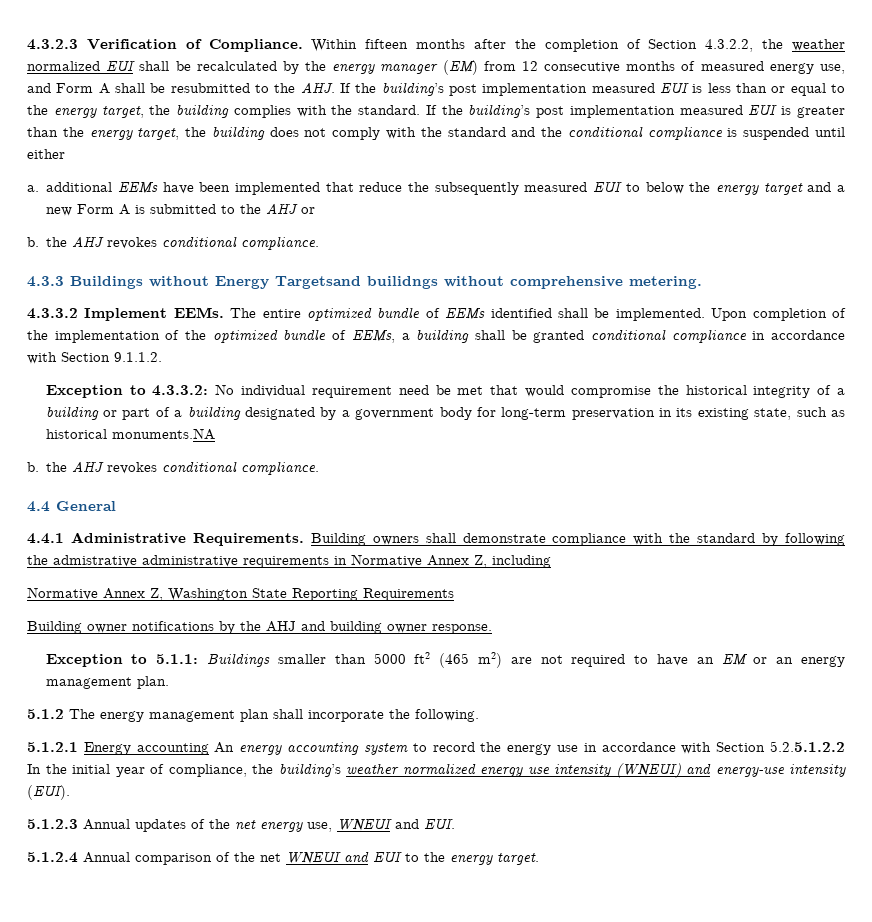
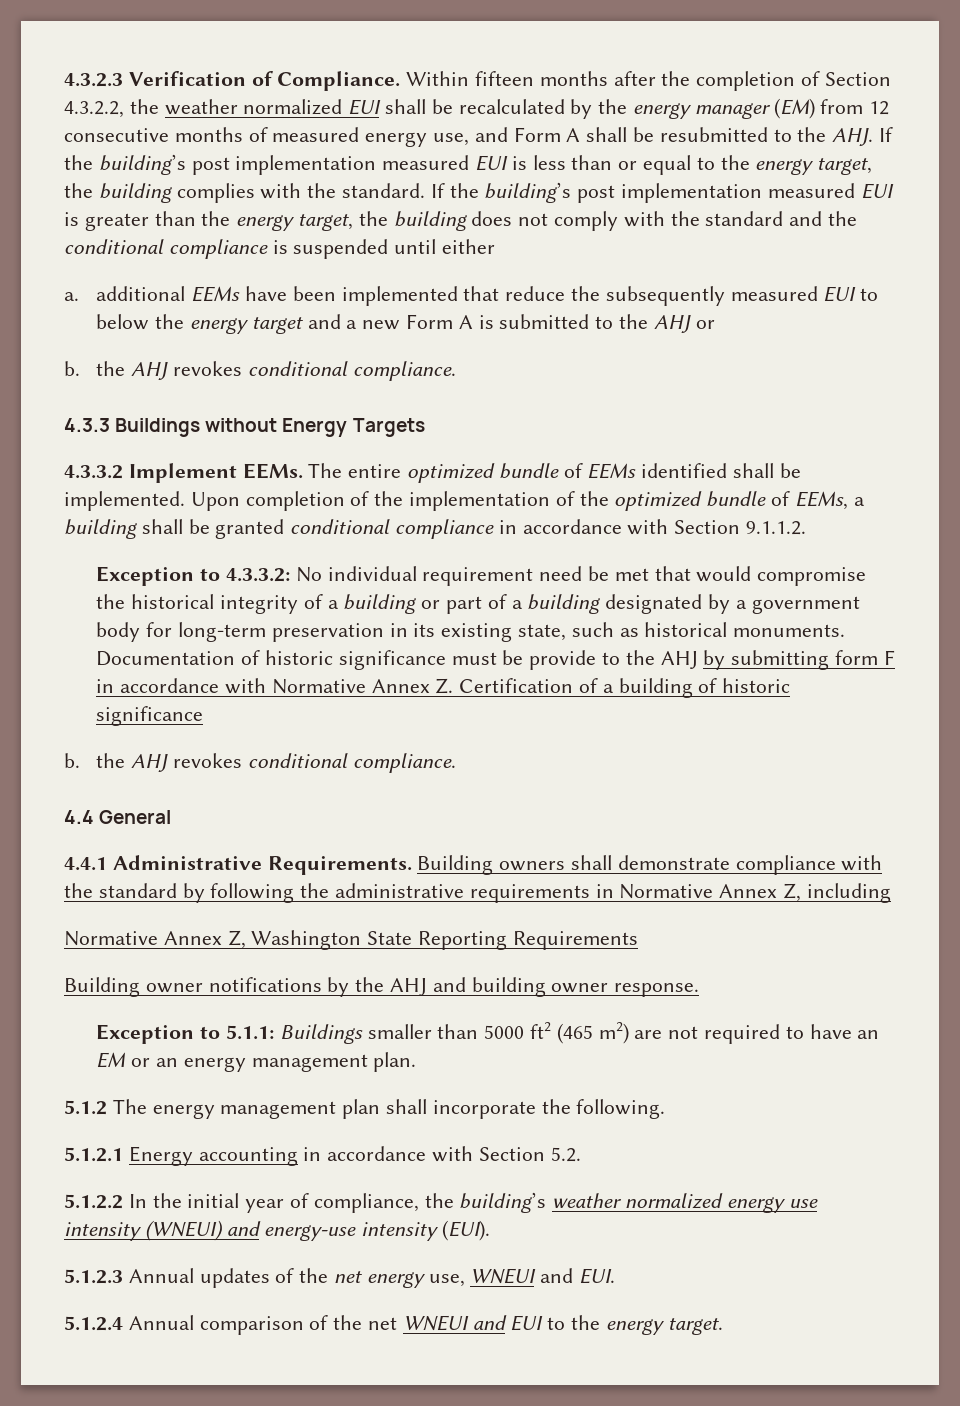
- 4.3.3 Buildings without Energy Targetsand builidngs without comprehensive metering.
+ 4.3.3 Buildings without Energy Targets
- Exception to 4.3.3.2: No individual requirement need be met that would compromise the historical integrity of a building or part of a building designated by a government body for long-term preservation in its existing state, such as historical monuments.NA
+ Exception to 4.3.3.2: No individual requirement need be met that would compromise the historical integrity of a building or part of a building designated by a government body for long-term preservation in its existing state, such as historical monuments. Documentation of historic significance must be provide to the AHJ by submitting form F in accordance with Normative Annex Z. Certification of a building of historic significance
- Building owners shall demonstrate compliance with the standard by following the admistrative administrative requirements in Normative Annex Z, including
+ Building owners shall demonstrate compliance with the standard by following the administrative requirements in Normative Annex Z, including
- 5.1.2.1 Energy accounting An energy accounting system to record the energy use in accordance with Section 5.2.5.1.2.2 In the initial year of compliance, the building’s weather normalized energy use intensity (WNEUI) and energy-use intensity (EUI).
+ 5.1.2.1 Energy accounting in accordance with Section 5.2.
+ 5.1.2.2 In the initial year of compliance, the building’s weather normalized energy use intensity (WNEUI) and energy-use intensity (EUI).

